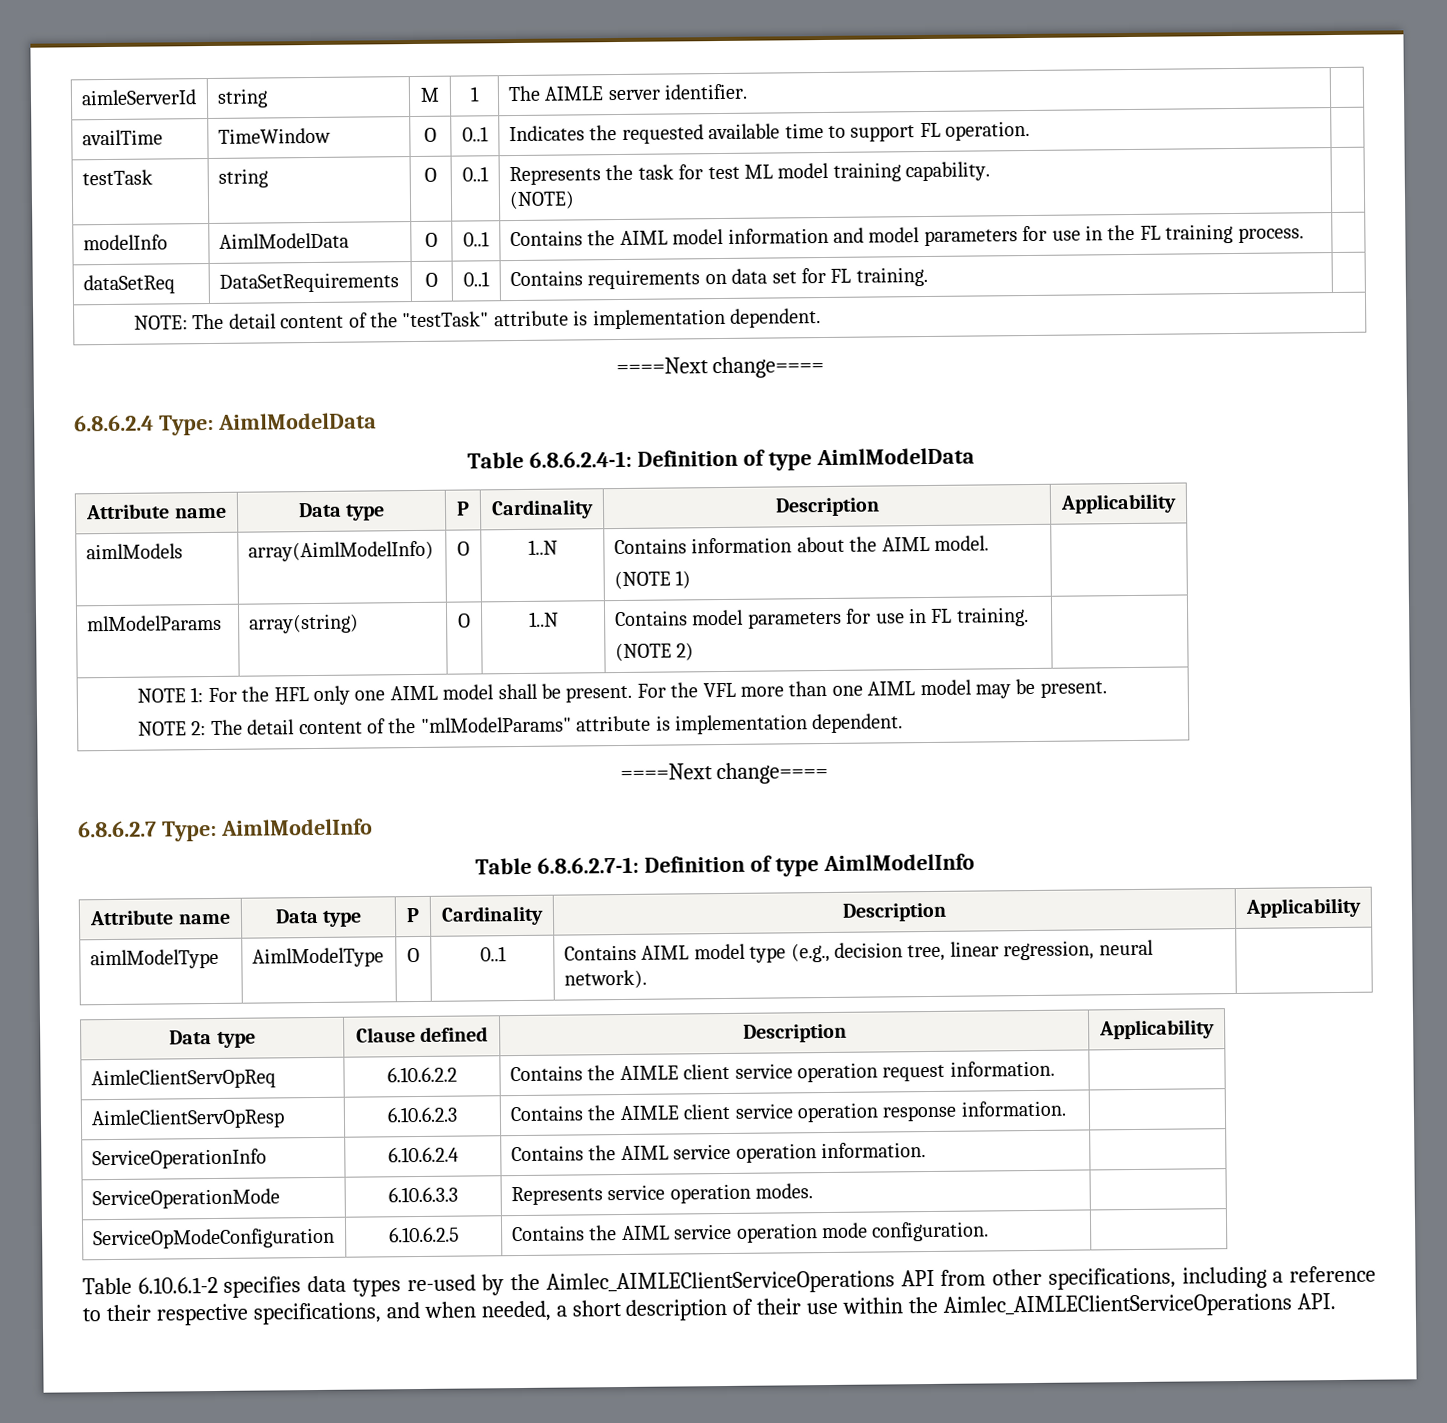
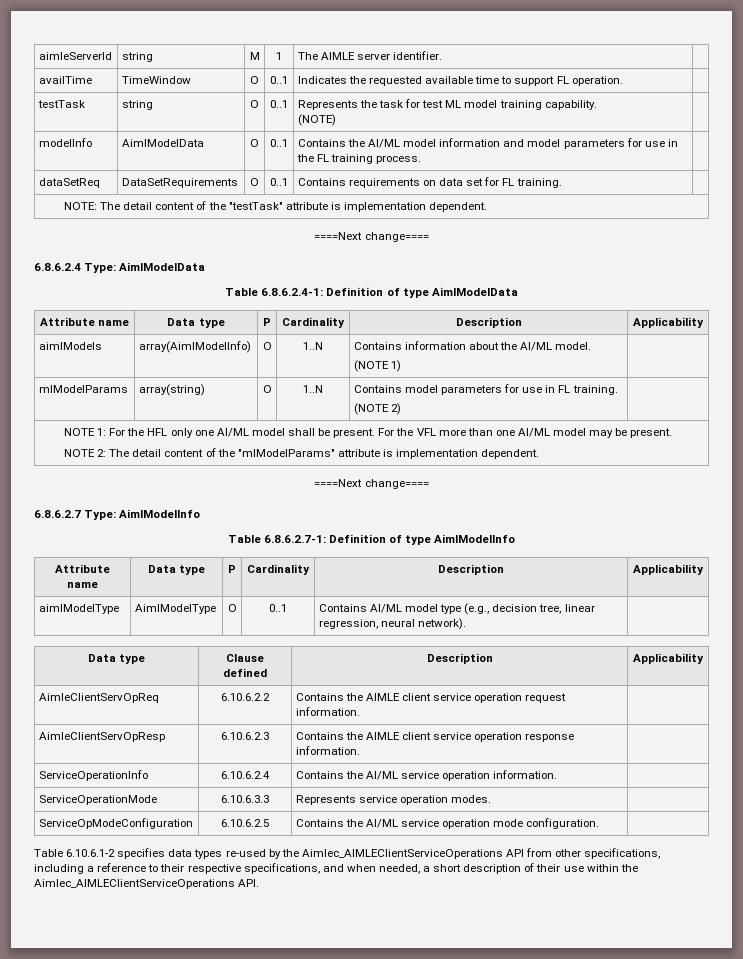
- modelInfo | AimlModelData | O | 0..1 | Contains the AIML model information and model parameters for use in the FL training process. |
+ modelInfo | AimlModelData | O | 0..1 | Contains the AI/ML model information and model parameters for use in the FL training process. |
- aimlModels | array(AimlModelInfo) | O | 1..N | Contains information about the AIML model.
+ aimlModels | array(AimlModelInfo) | O | 1..N | Contains information about the AI/ML model.
- NOTE 1: For the HFL only one AIML model shall be present. For the VFL more than one AIML model may be present.
+ NOTE 1: For the HFL only one AI/ML model shall be present. For the VFL more than one AI/ML model may be present.
- aimlModelType | AimlModelType | O | 0..1 | Contains AIML model type (e.g., decision tree, linear regression, neural network). |
+ aimlModelType | AimlModelType | O | 0..1 | Contains AI/ML model type (e.g., decision tree, linear regression, neural network). |
- ServiceOperationInfo | 6.10.6.2.4 | Contains the AIML service operation information. |
+ ServiceOperationInfo | 6.10.6.2.4 | Contains the AI/ML service operation information. |
- ServiceOpModeConfiguration | 6.10.6.2.5 | Contains the AIML service operation mode configuration. |
+ ServiceOpModeConfiguration | 6.10.6.2.5 | Contains the AI/ML service operation mode configuration. |

